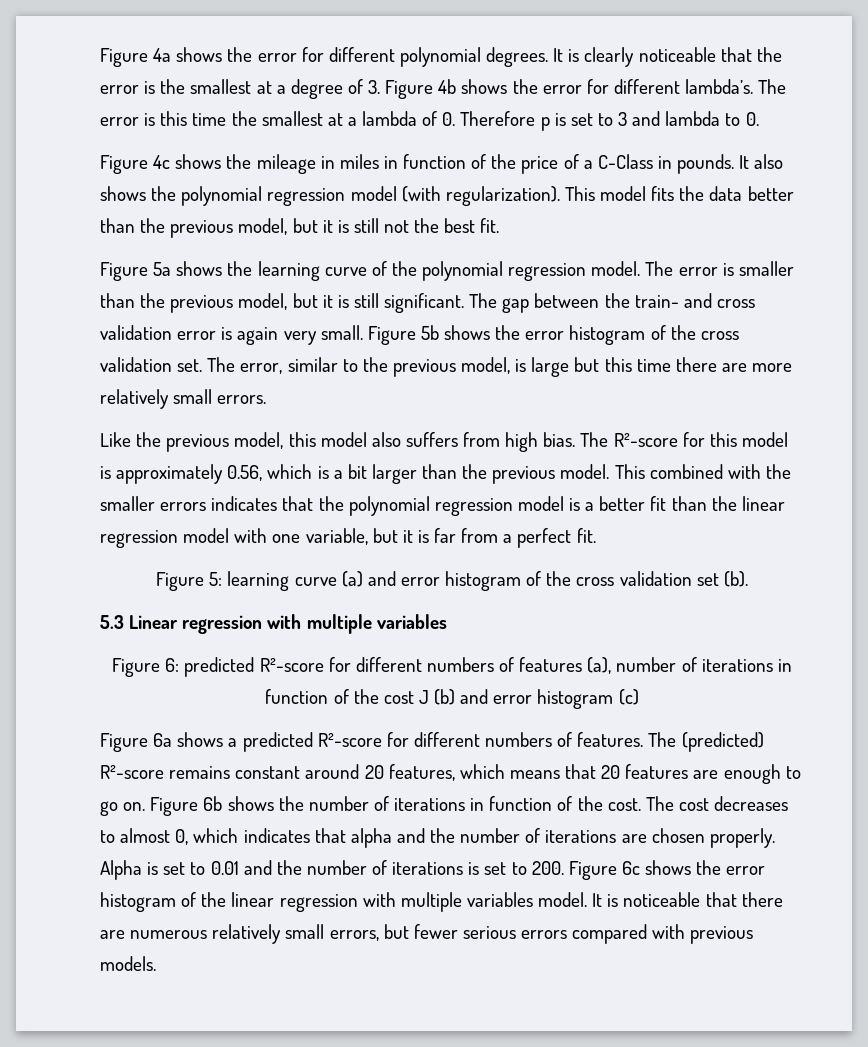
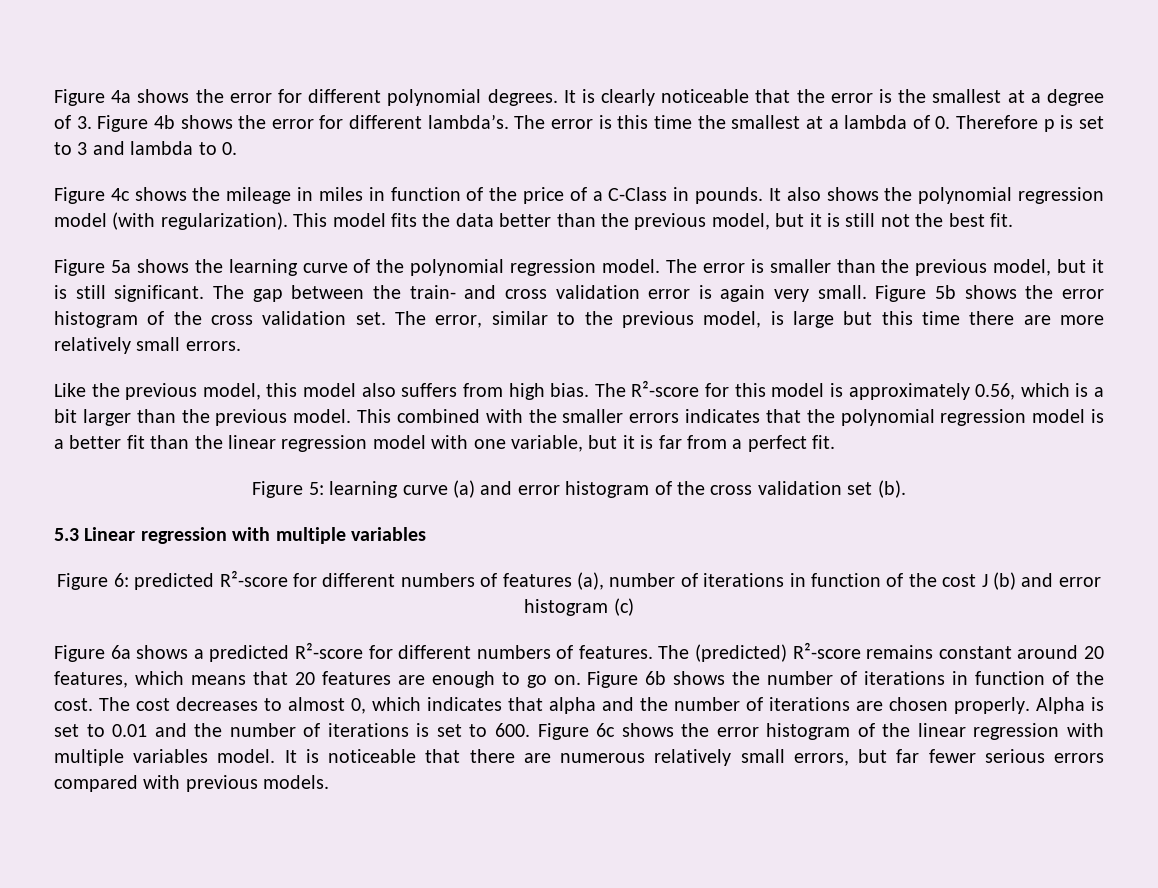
- Alpha is set to 0.01 and the number of iterations is set to 200. Figure 6c shows the error histogram of the linear regression with multiple variables model.
+ Alpha is set to 0.01 and the number of iterations is set to 600. Figure 6c shows the error histogram of the linear regression with multiple variables model.
- It is noticeable that there are numerous relatively small errors, but fewer serious errors compared with previous models.
+ It is noticeable that there are numerous relatively small errors, but far fewer serious errors compared with previous models.

